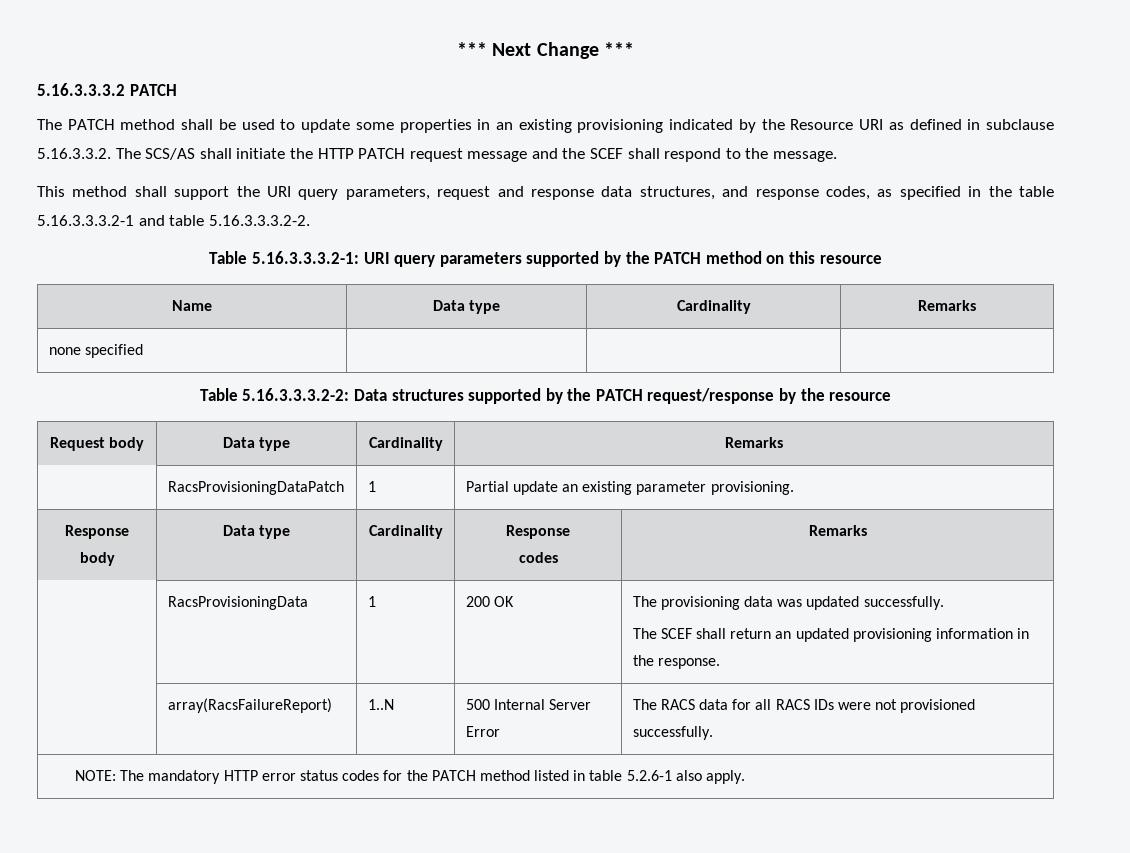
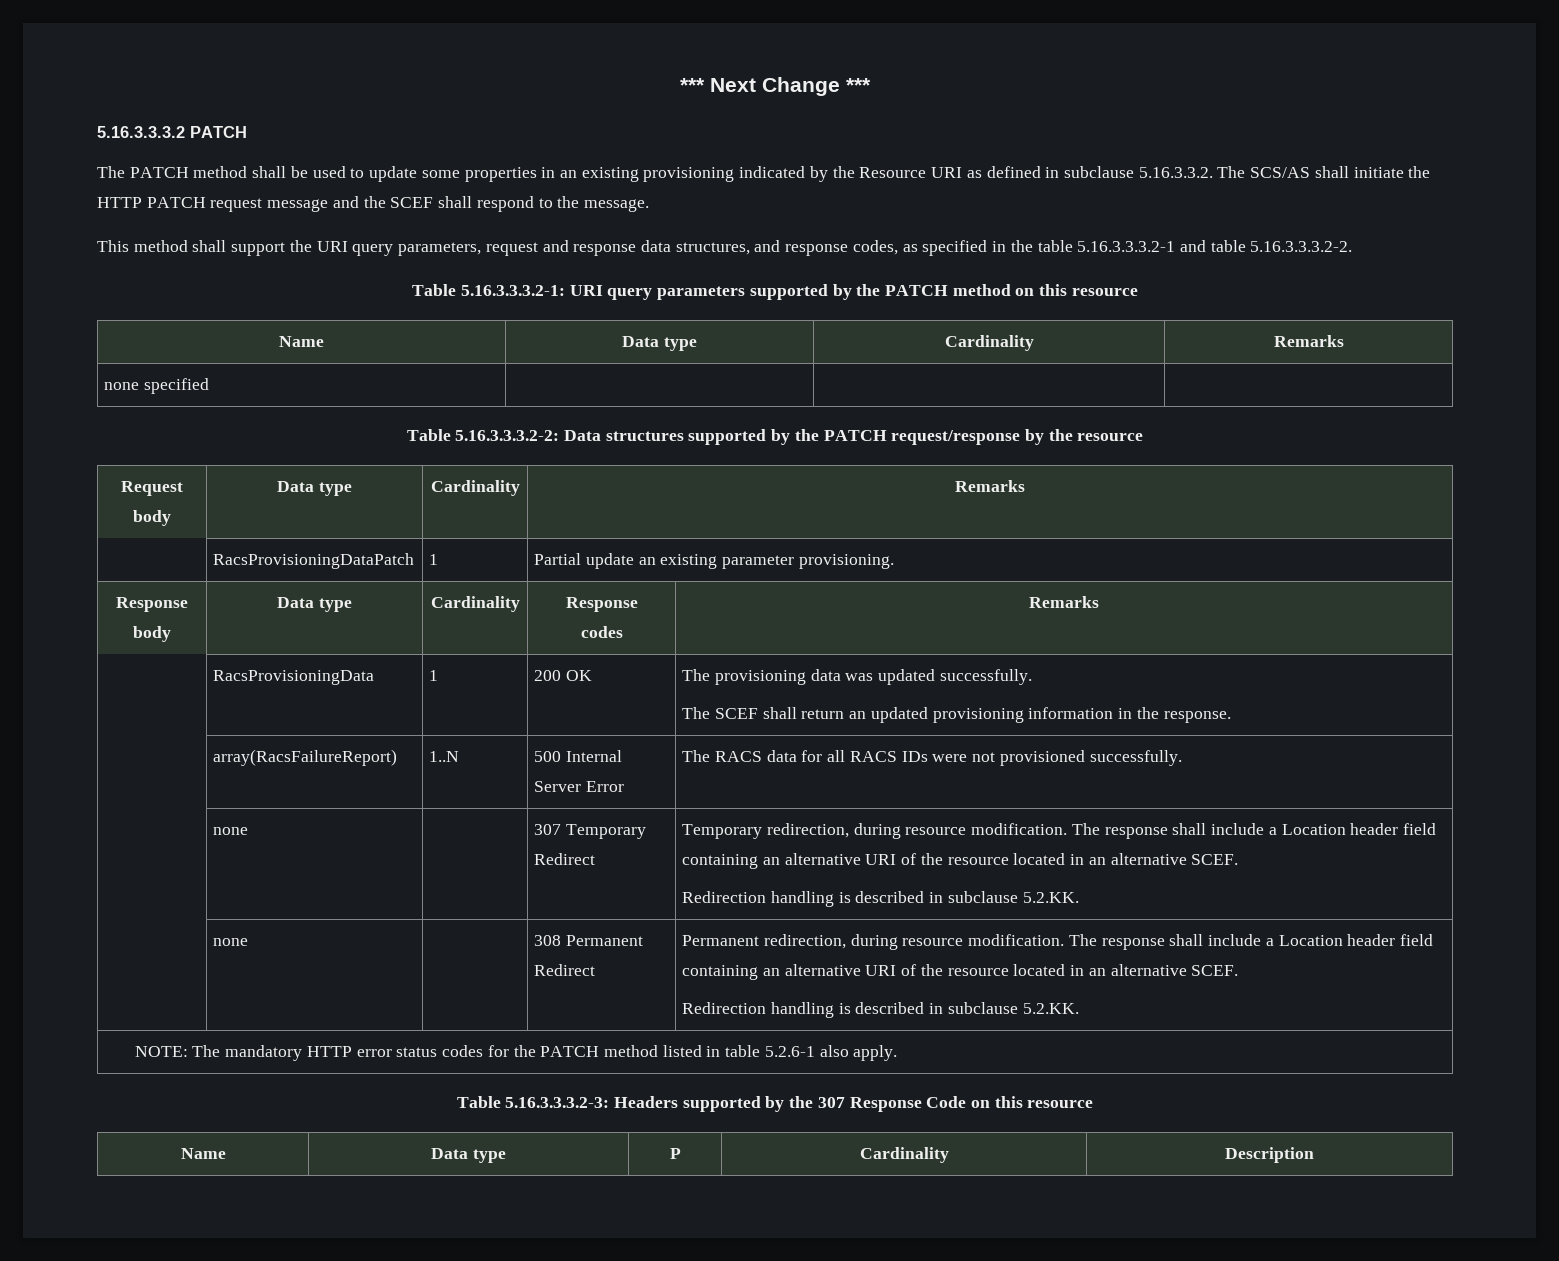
+ | none | | 307 Temporary Redirect | Temporary redirection, during resource modification. The response shall include a Location header field containing an alternative URI of the resource located in an alternative SCEF.
+ Redirection handling is described in subclause 5.2.KK.
+ | none | | 308 Permanent Redirect | Permanent redirection, during resource modification. The response shall include a Location header field containing an alternative URI of the resource located in an alternative SCEF.
+ Redirection handling is described in subclause 5.2.KK.
+ Table 5.16.3.3.3.2-3: Headers supported by the 307 Response Code on this resource
+ Name | Data type | P | Cardinality | Description

